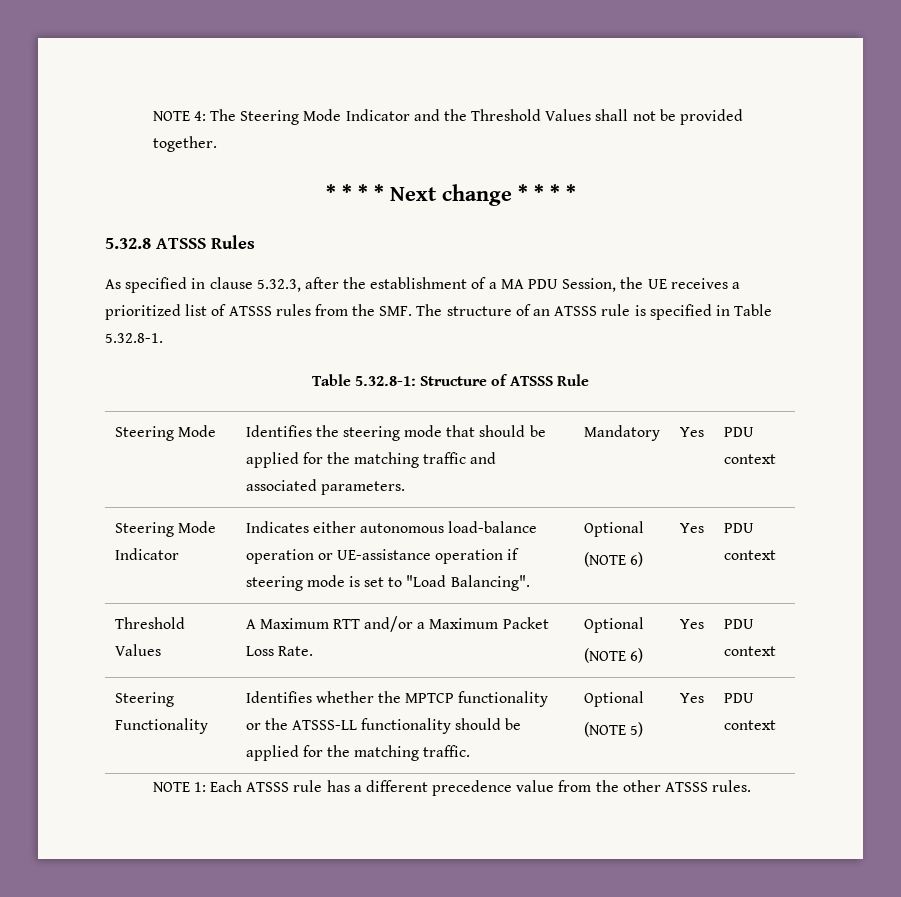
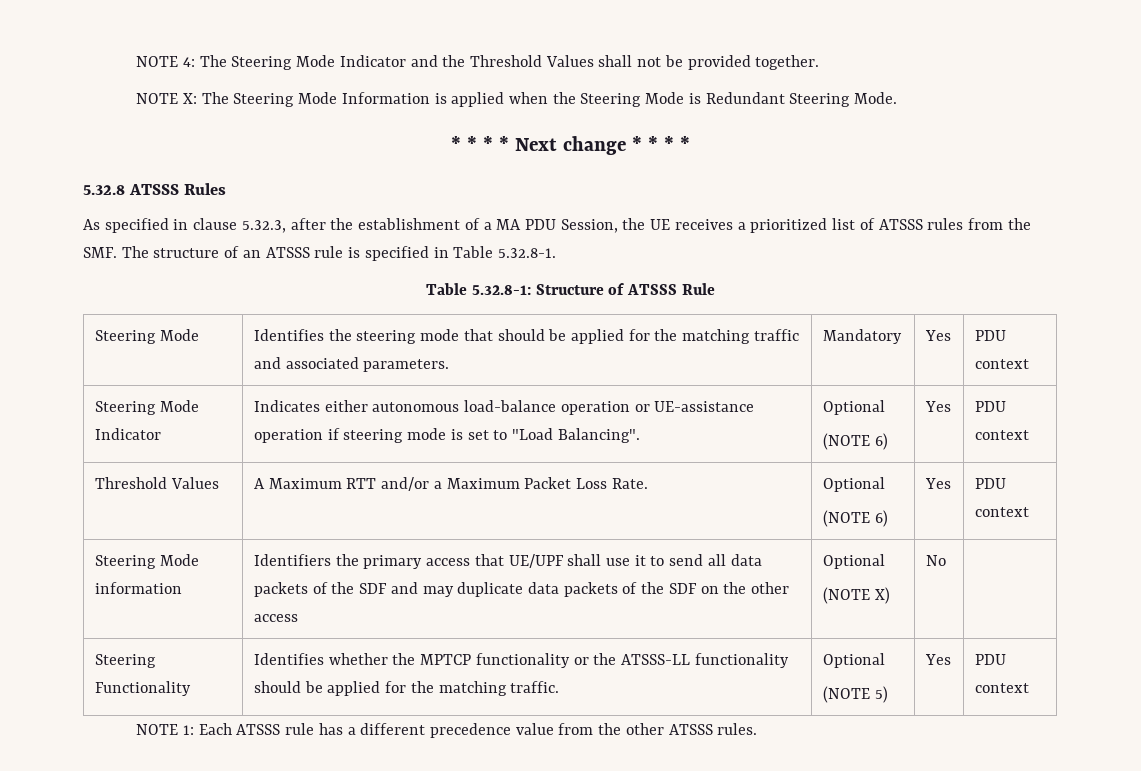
+ NOTE X: The Steering Mode Information is applied when the Steering Mode is Redundant Steering Mode.
+ Steering Mode information | Identifiers the primary access that UE/UPF shall use it to send all data packets of the SDF and may duplicate data packets of the SDF on the other access | Optional
+ (NOTE X) | No |

